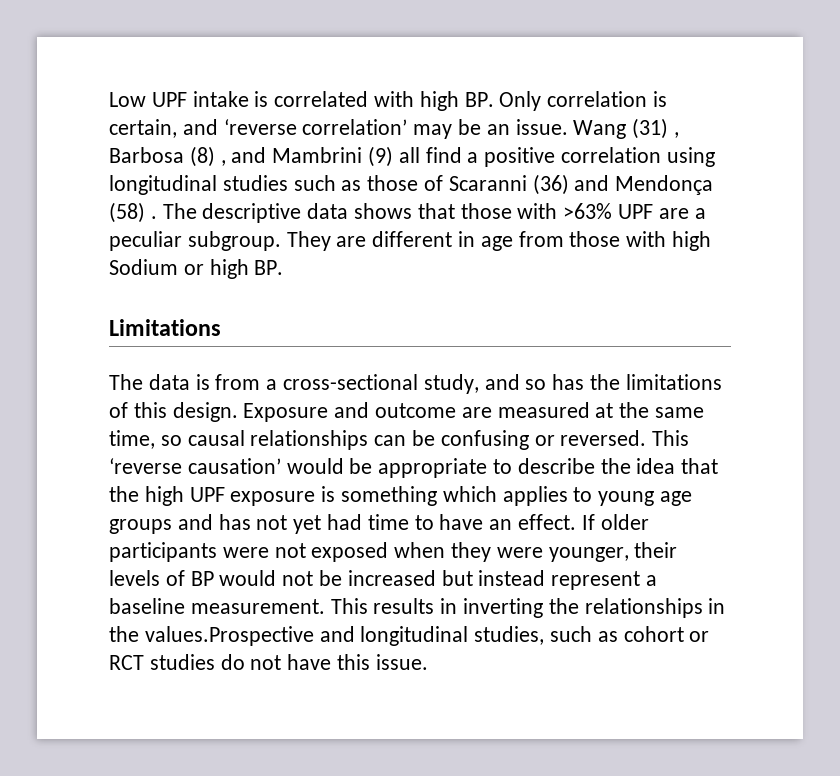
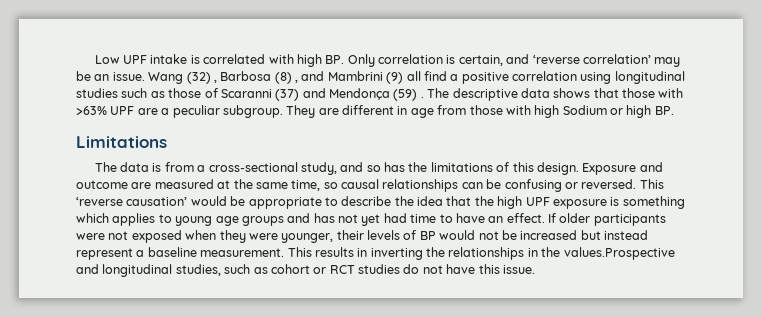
- Wang (31) , Barbosa (8) , and Mambrini (9) all find a positive correlation using longitudinal studies such as those of Scaranni (36) and Mendonça (58) .
+ Wang (32) , Barbosa (8) , and Mambrini (9) all find a positive correlation using longitudinal studies such as those of Scaranni (37) and Mendonça (59) .

